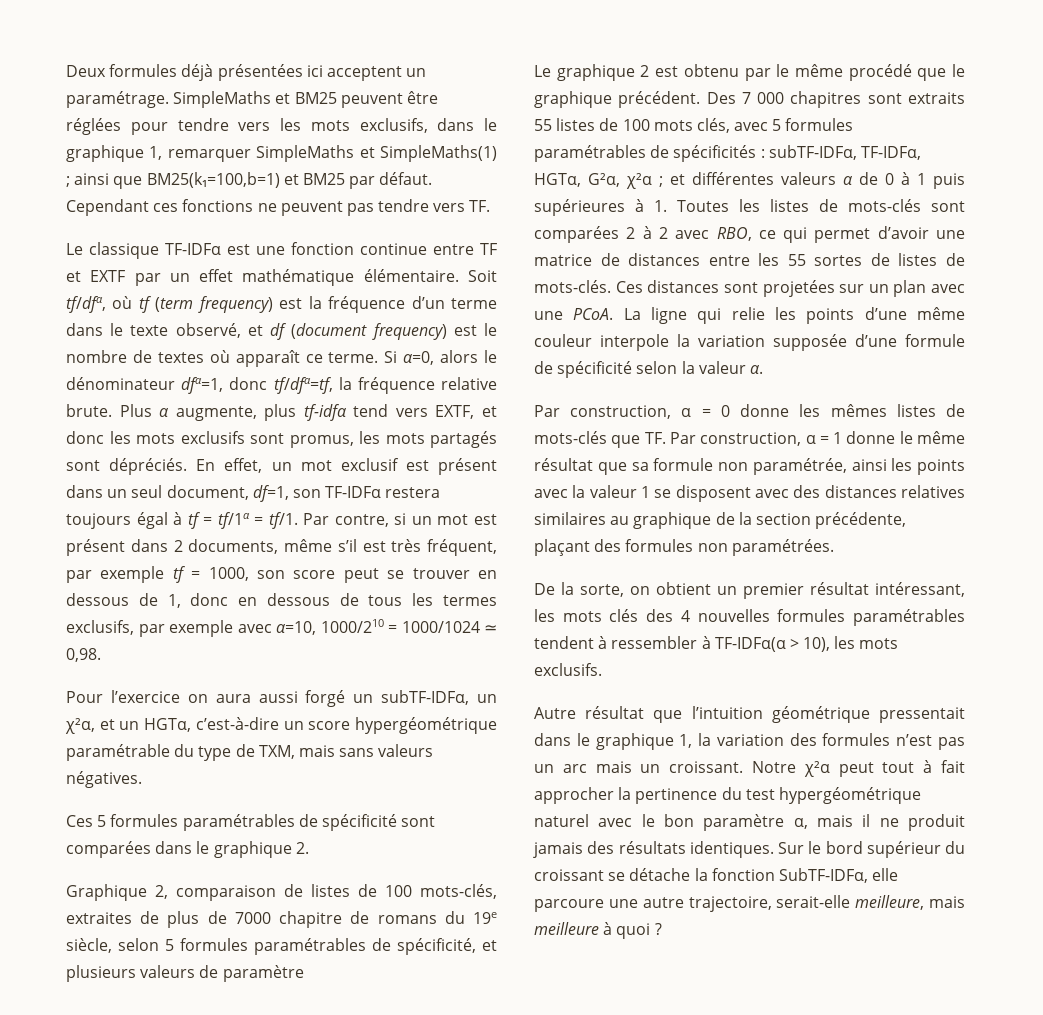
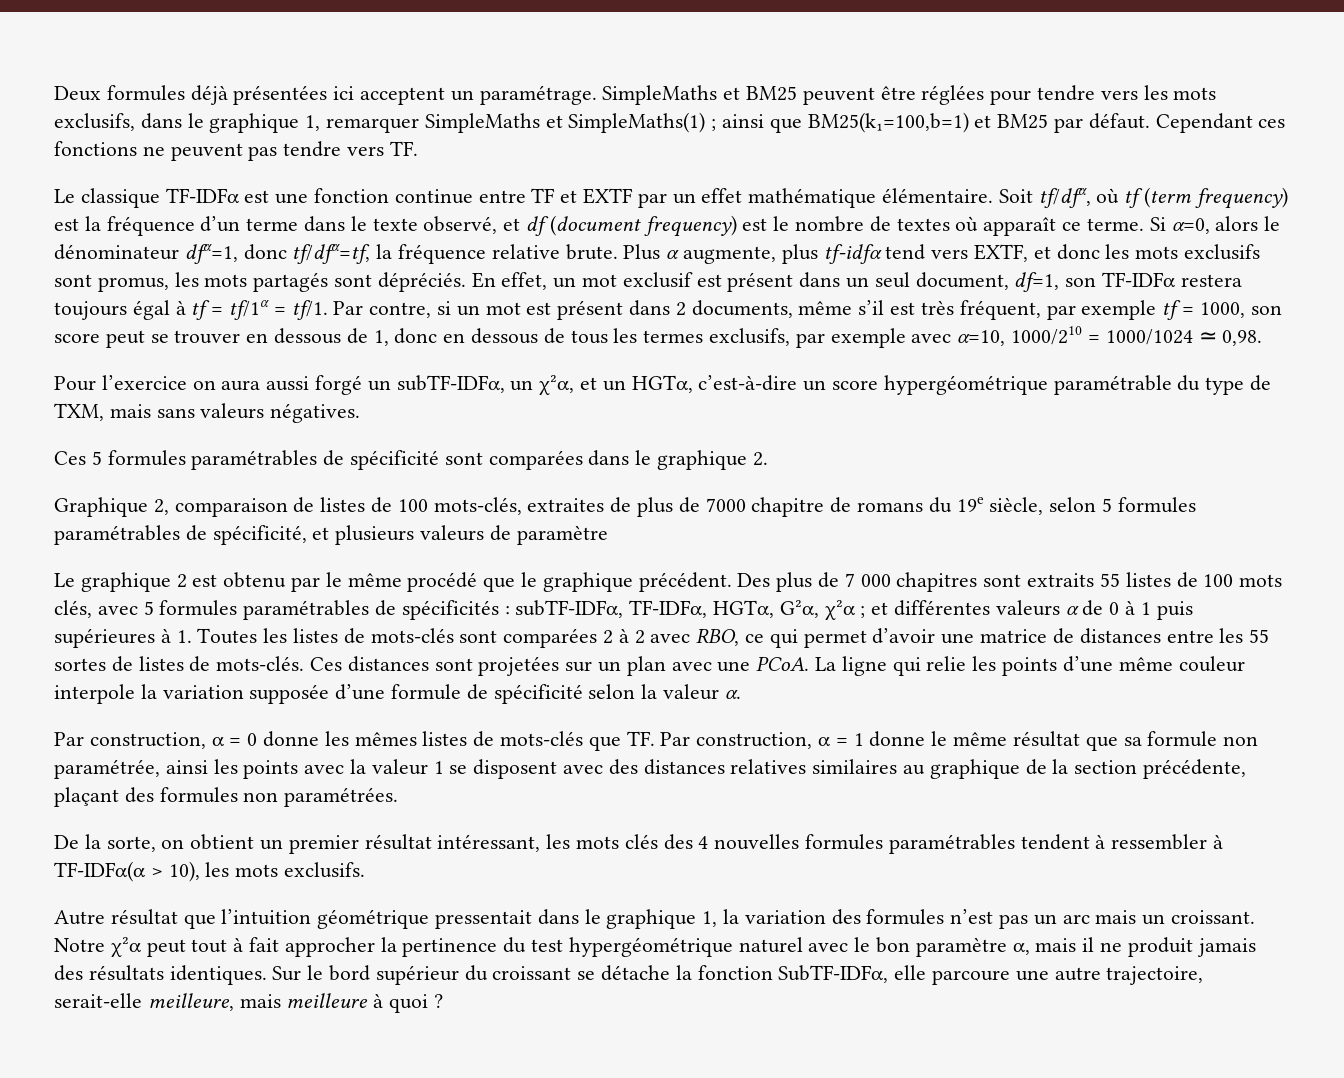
- Des 7 000 chapitres sont extraits 55 listes de 100 mots clés, avec 5 formules paramétrables de spécificités :
+ Des plus de 7 000 chapitres sont extraits 55 listes de 100 mots clés, avec 5 formules paramétrables de spécificités :

